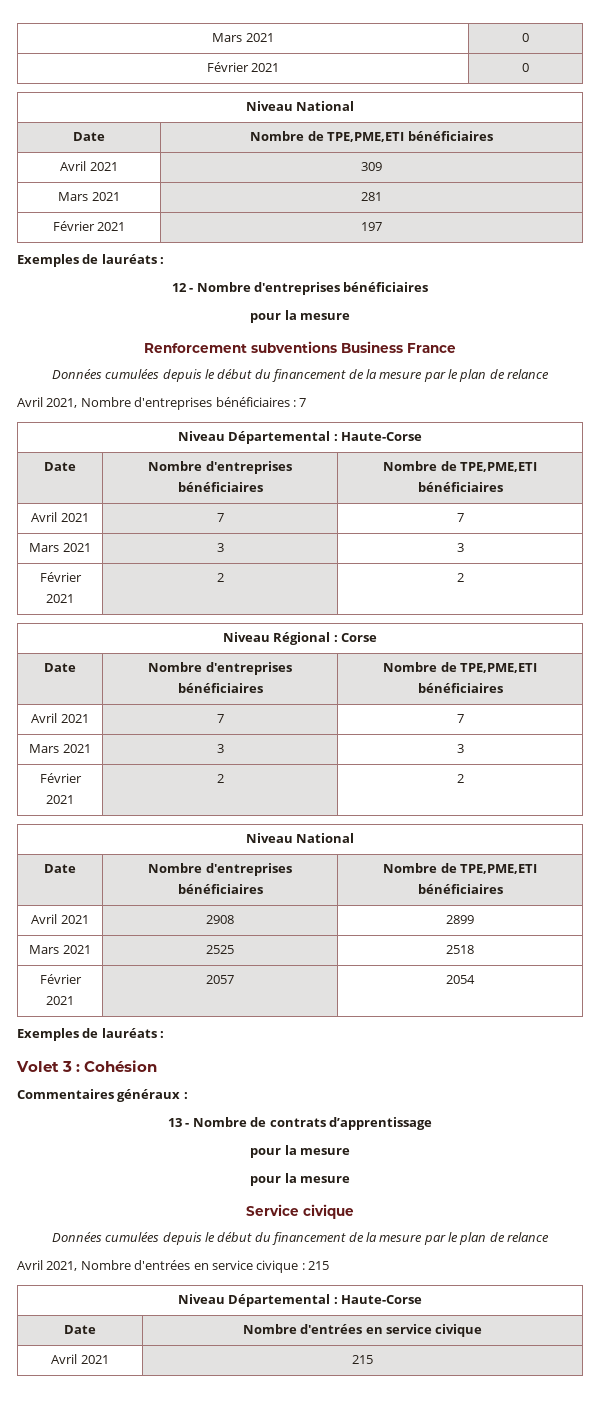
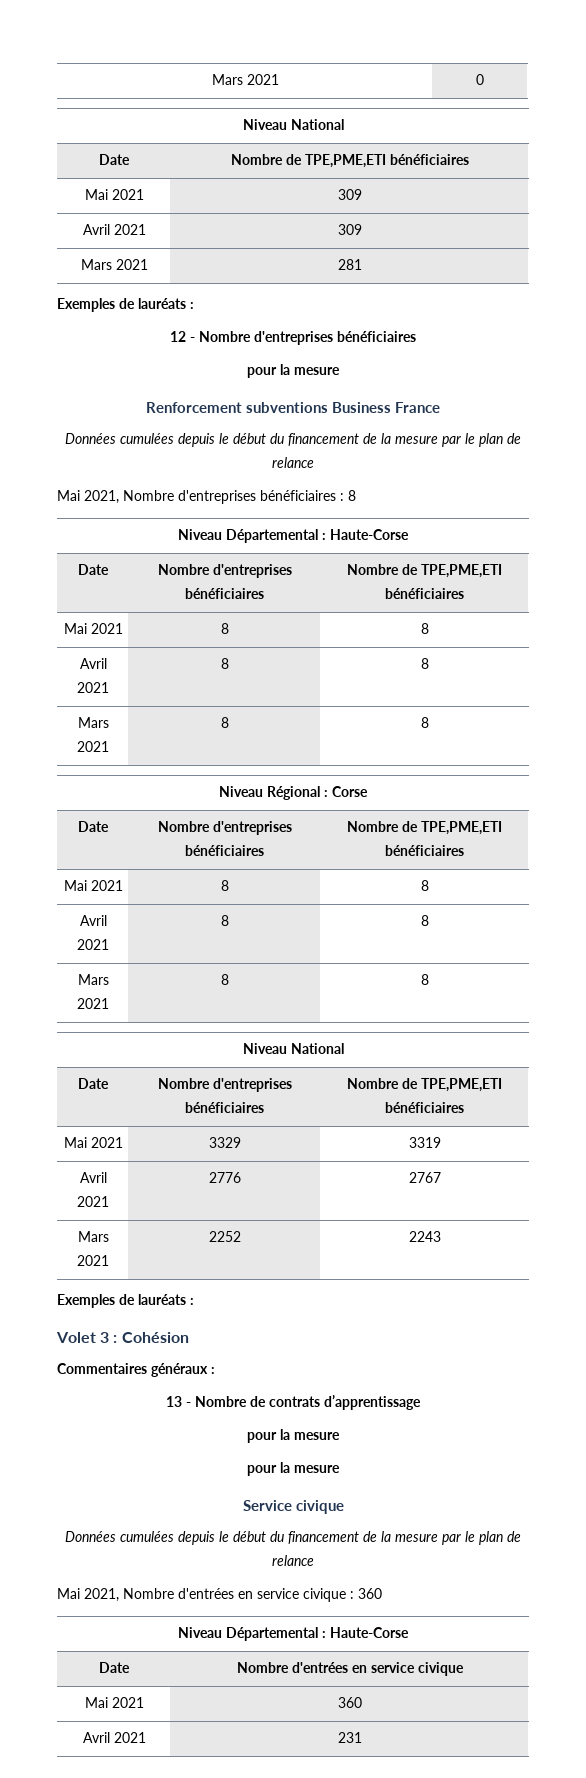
- Février 2021 | 0
+ Mai 2021 | 309
- Février 2021 | 197
- Avril 2021, Nombre d'entreprises bénéficiaires : 7
+ Mai 2021, Nombre d'entreprises bénéficiaires : 8
  Niveau Départemental : Haute-Corse
  Date | Nombre d'entreprises bénéficiaires | Nombre de TPE,PME,ETI bénéficiaires
- Avril 2021 | 7 | 7
- Mars 2021 | 3 | 3
- Février 2021 | 2 | 2
+ Mai 2021 | 8 | 8
+ Avril 2021 | 8 | 8
+ Mars 2021 | 8 | 8
  Niveau Régional : Corse
  Date | Nombre d'entreprises bénéficiaires | Nombre de TPE,PME,ETI bénéficiaires
- Avril 2021 | 7 | 7
- Mars 2021 | 3 | 3
- Février 2021 | 2 | 2
+ Mai 2021 | 8 | 8
+ Avril 2021 | 8 | 8
+ Mars 2021 | 8 | 8
- Avril 2021 | 2908 | 2899
- Mars 2021 | 2525 | 2518
- Février 2021 | 2057 | 2054
+ Mai 2021 | 3329 | 3319
+ Avril 2021 | 2776 | 2767
+ Mars 2021 | 2252 | 2243
- Avril 2021, Nombre d'entrées en service civique : 215
+ Mai 2021, Nombre d'entrées en service civique : 360
- Avril 2021 | 215
+ Mai 2021 | 360
+ Avril 2021 | 231

